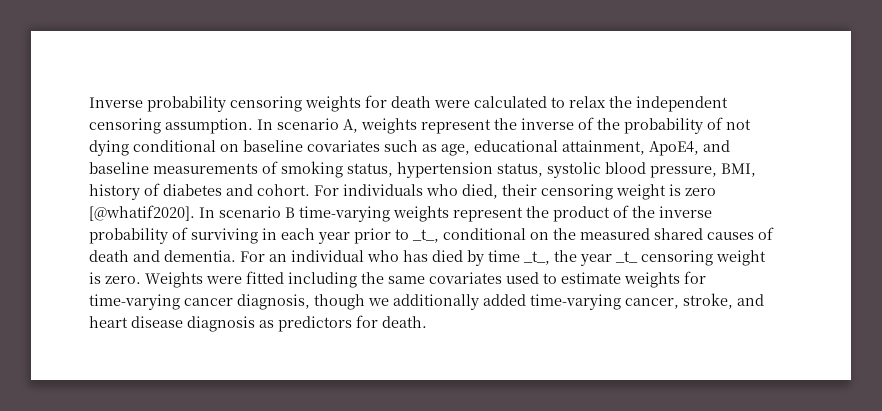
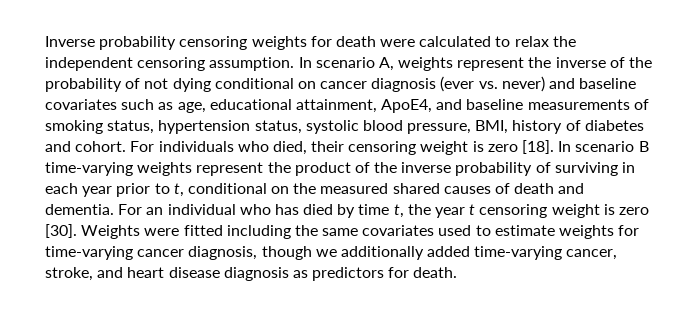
- In scenario A, weights represent the inverse of the probability of not dying conditional on baseline covariates such as age, educational attainment, ApoE4, and baseline measurements of smoking status, hypertension status, systolic blood pressure, BMI, history of diabetes and cohort.
+ In scenario A, weights represent the inverse of the probability of not dying conditional on cancer diagnosis (ever vs. never) and baseline covariates such as age, educational attainment, ApoE4, and baseline measurements of smoking status, hypertension status, systolic blood pressure, BMI, history of diabetes and cohort.
- For individuals who died, their censoring weight is zero [@whatif2020].
+ For individuals who died, their censoring weight is zero [18].
- In scenario B time-varying weights represent the product of the inverse probability of surviving in each year prior to _t_, conditional on the measured shared causes of death and dementia.
+ In scenario B time-varying weights represent the product of the inverse probability of surviving in each year prior to t, conditional on the measured shared causes of death and dementia.
- For an individual who has died by time _t_, the year _t_ censoring weight is zero.
+ For an individual who has died by time t, the year t censoring weight is zero [30].

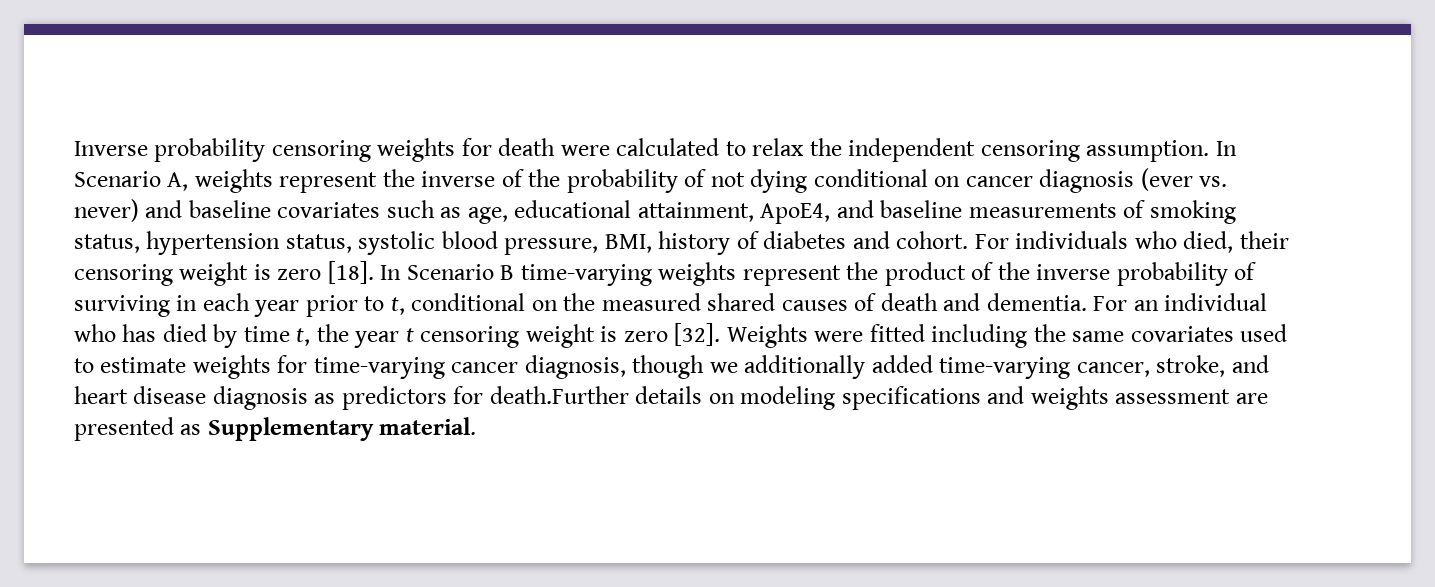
- In scenario A, weights represent the inverse of the probability of not dying conditional on cancer diagnosis (ever vs. never) and baseline covariates such as age, educational attainment, ApoE4, and baseline measurements of smoking status, hypertension status, systolic blood pressure, BMI, history of diabetes and cohort.
+ In Scenario A, weights represent the inverse of the probability of not dying conditional on cancer diagnosis (ever vs. never) and baseline covariates such as age, educational attainment, ApoE4, and baseline measurements of smoking status, hypertension status, systolic blood pressure, BMI, history of diabetes and cohort.
- In scenario B time-varying weights represent the product of the inverse probability of surviving in each year prior to t, conditional on the measured shared causes of death and dementia.
+ In Scenario B time-varying weights represent the product of the inverse probability of surviving in each year prior to t, conditional on the measured shared causes of death and dementia.
- For an individual who has died by time t, the year t censoring weight is zero [30].
+ For an individual who has died by time t, the year t censoring weight is zero [32].
- Weights were fitted including the same covariates used to estimate weights for time-varying cancer diagnosis, though we additionally added time-varying cancer, stroke, and heart disease diagnosis as predictors for death.
+ Weights were fitted including the same covariates used to estimate weights for time-varying cancer diagnosis, though we additionally added time-varying cancer, stroke, and heart disease diagnosis as predictors for death.Further details on modeling specifications and weights assessment are presented as Supplementary material.

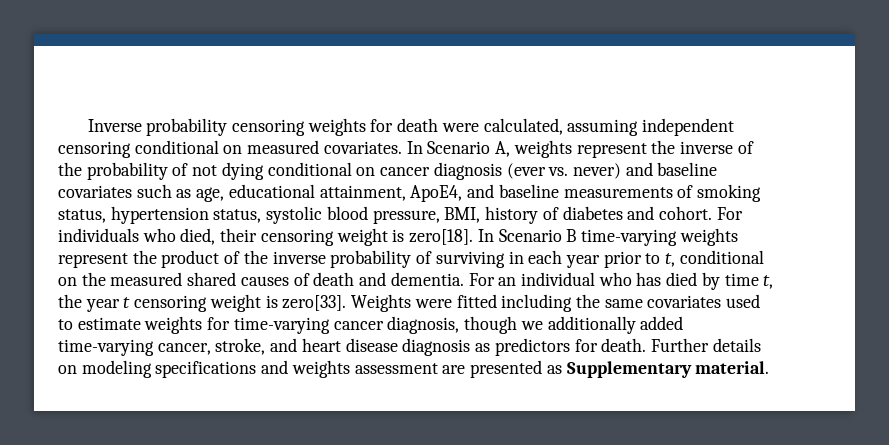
- Inverse probability censoring weights for death were calculated to relax the independent censoring assumption.
+ Inverse probability censoring weights for death were calculated, assuming independent censoring conditional on measured covariates.
- For individuals who died, their censoring weight is zero [18].
+ For individuals who died, their censoring weight is zero[18].
- For an individual who has died by time t, the year t censoring weight is zero [32].
+ For an individual who has died by time t, the year t censoring weight is zero[33].
- Weights were fitted including the same covariates used to estimate weights for time-varying cancer diagnosis, though we additionally added time-varying cancer, stroke, and heart disease diagnosis as predictors for death.Further details on modeling specifications and weights assessment are presented as Supplementary material.
+ Weights were fitted including the same covariates used to estimate weights for time-varying cancer diagnosis, though we additionally added time-varying cancer, stroke, and heart disease diagnosis as predictors for death. Further details on modeling specifications and weights assessment are presented as Supplementary material.

